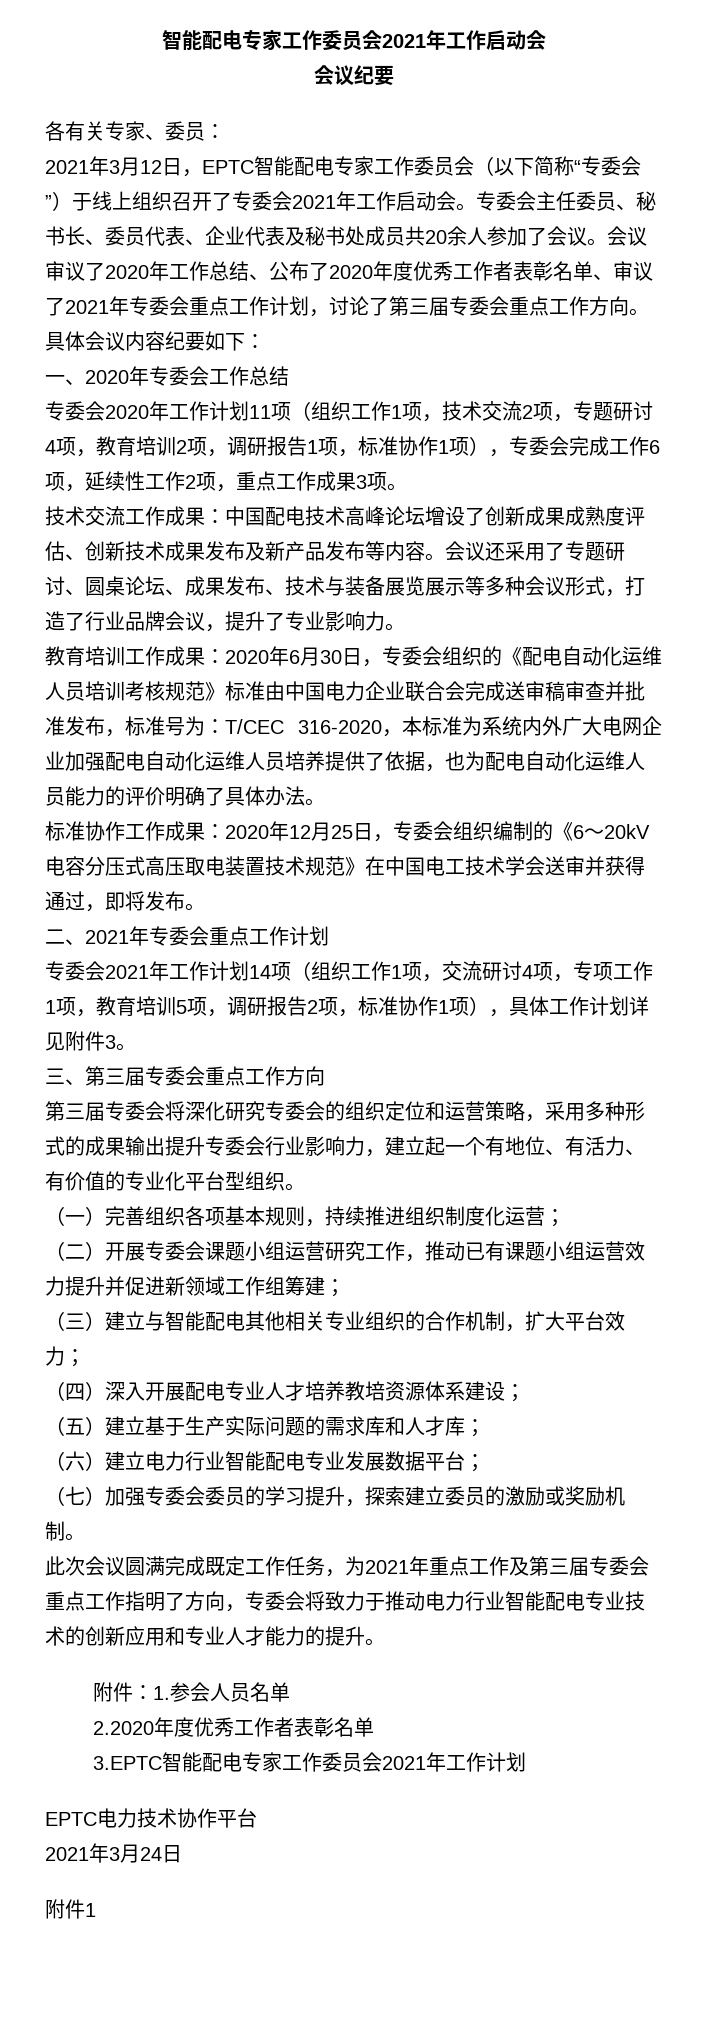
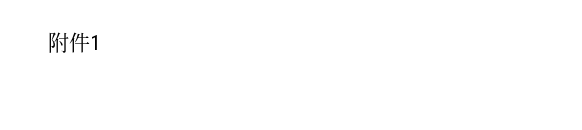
- 智能配电专家工作委员会2021年工作启动会
- 会议纪要
- 各有关专家、委员：
- 2021年3月12日，EPTC智能配电专家工作委员会（以下简称“专委会”）于线上组织召开了专委会2021年工作启动会。专委会主任委员、秘书长、委员代表、企业代表及秘书处成员共20余人参加了会议。会议审议了2020年工作总结、公布了2020年度优秀工作者表彰名单、审议了2021年专委会重点工作计划，讨论了第三届专委会重点工作方向。具体会议内容纪要如下：
- 一、2020年专委会工作总结
- 专委会2020年工作计划11项（组织工作1项，技术交流2项，专题研讨4项，教育培训2项，调研报告1项，标准协作1项），专委会完成工作6项，延续性工作2项，重点工作成果3项。
- 技术交流工作成果：中国配电技术高峰论坛增设了创新成果成熟度评估、创新技术成果发布及新产品发布等内容。会议还采用了专题研讨、圆桌论坛、成果发布、技术与装备展览展示等多种会议形式，打造了行业品牌会议，提升了专业影响力。
- 教育培训工作成果：2020年6月30日，专委会组织的《配电自动化运维人员培训考核规范》标准由中国电力企业联合会完成送审稿审查并批准发布，标准号为：T/CEC 316-2020，本标准为系统内外广大电网企业加强配电自动化运维人员培养提供了依据，也为配电自动化运维人员能力的评价明确了具体办法。
- 标准协作工作成果：2020年12月25日，专委会组织编制的《6～20kV电容分压式高压取电装置技术规范》在中国电工技术学会送审并获得通过，即将发布。
- 二、2021年专委会重点工作计划
- 专委会2021年工作计划14项（组织工作1项，交流研讨4项，专项工作1项，教育培训5项，调研报告2项，标准协作1项），具体工作计划详见附件3。
- 三、第三届专委会重点工作方向
- 第三届专委会将深化研究专委会的组织定位和运营策略，采用多种形式的成果输出提升专委会行业影响力，建立起一个有地位、有活力、有价值的专业化平台型组织。
- （一）完善组织各项基本规则，持续推进组织制度化运营；
- （二）开展专委会课题小组运营研究工作，推动已有课题小组运营效力提升并促进新领域工作组筹建；
- （三）建立与智能配电其他相关专业组织的合作机制，扩大平台效力；
- （四）深入开展配电专业人才培养教培资源体系建设；
- （五）建立基于生产实际问题的需求库和人才库；
- （六）建立电力行业智能配电专业发展数据平台；
- （七）加强专委会委员的学习提升，探索建立委员的激励或奖励机制。
- 此次会议圆满完成既定工作任务，为2021年重点工作及第三届专委会重点工作指明了方向，专委会将致力于推动电力行业智能配电专业技术的创新应用和专业人才能力的提升。
- 附件：1.参会人员名单
- 2.2020年度优秀工作者表彰名单
- 3.EPTC智能配电专家工作委员会2021年工作计划
- EPTC电力技术协作平台
- 2021年3月24日

